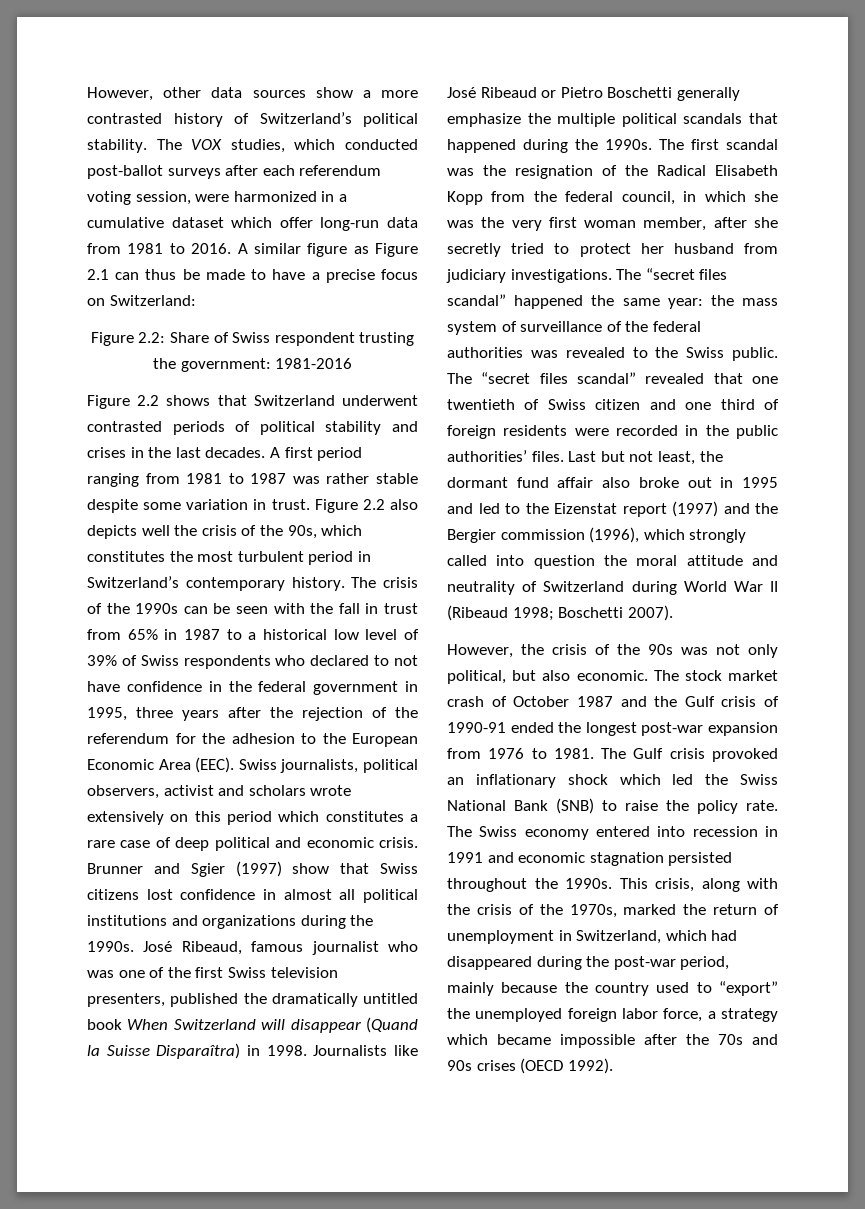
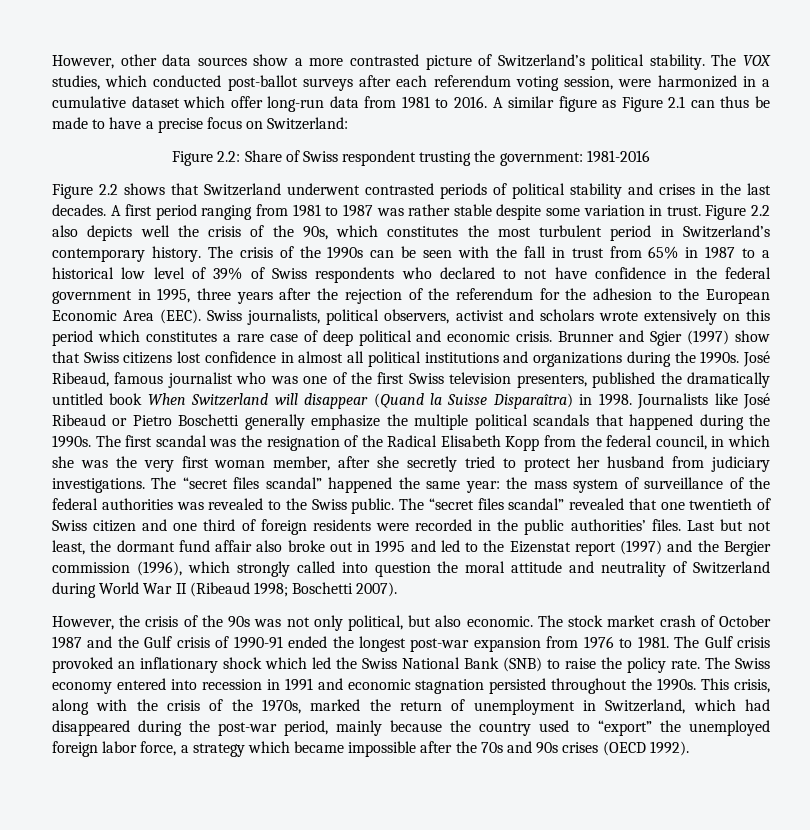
- However, other data sources show a more contrasted history of Switzerland’s political stability.
+ However, other data sources show a more contrasted picture of Switzerland’s political stability.

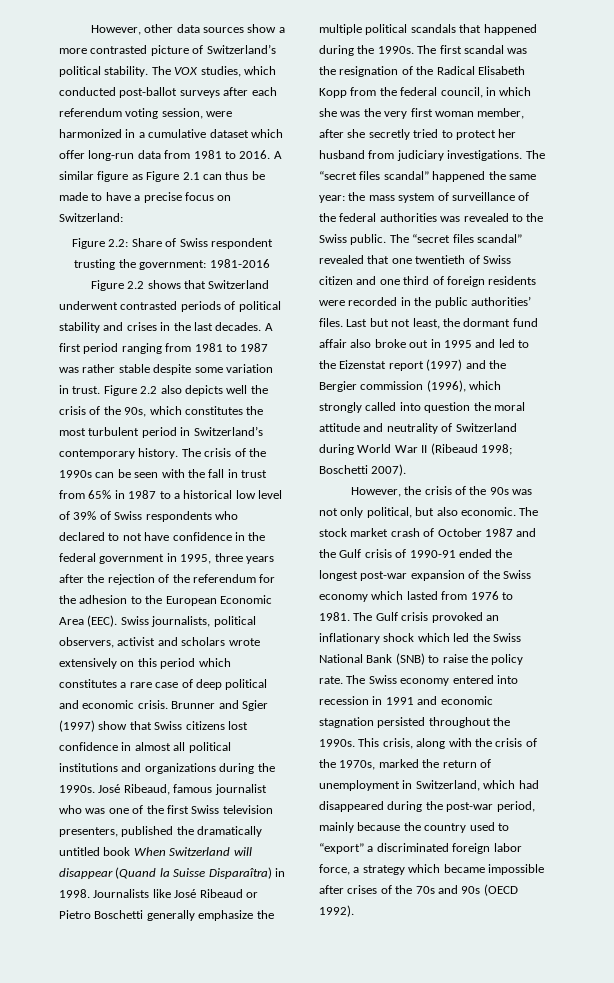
- The stock market crash of October 1987 and the Gulf crisis of 1990-91 ended the longest post-war expansion from 1976 to 1981.
+ The stock market crash of October 1987 and the Gulf crisis of 1990-91 ended the longest post-war expansion of the Swiss economy which lasted from 1976 to 1981.
- This crisis, along with the crisis of the 1970s, marked the return of unemployment in Switzerland, which had disappeared during the post-war period, mainly because the country used to “export” the unemployed foreign labor force, a strategy which became impossible after the 70s and 90s crises (OECD 1992).
+ This crisis, along with the crisis of the 1970s, marked the return of unemployment in Switzerland, which had disappeared during the post-war period, mainly because the country used to “export” a discriminated foreign labor force, a strategy which became impossible after crises of the 70s and 90s (OECD 1992).

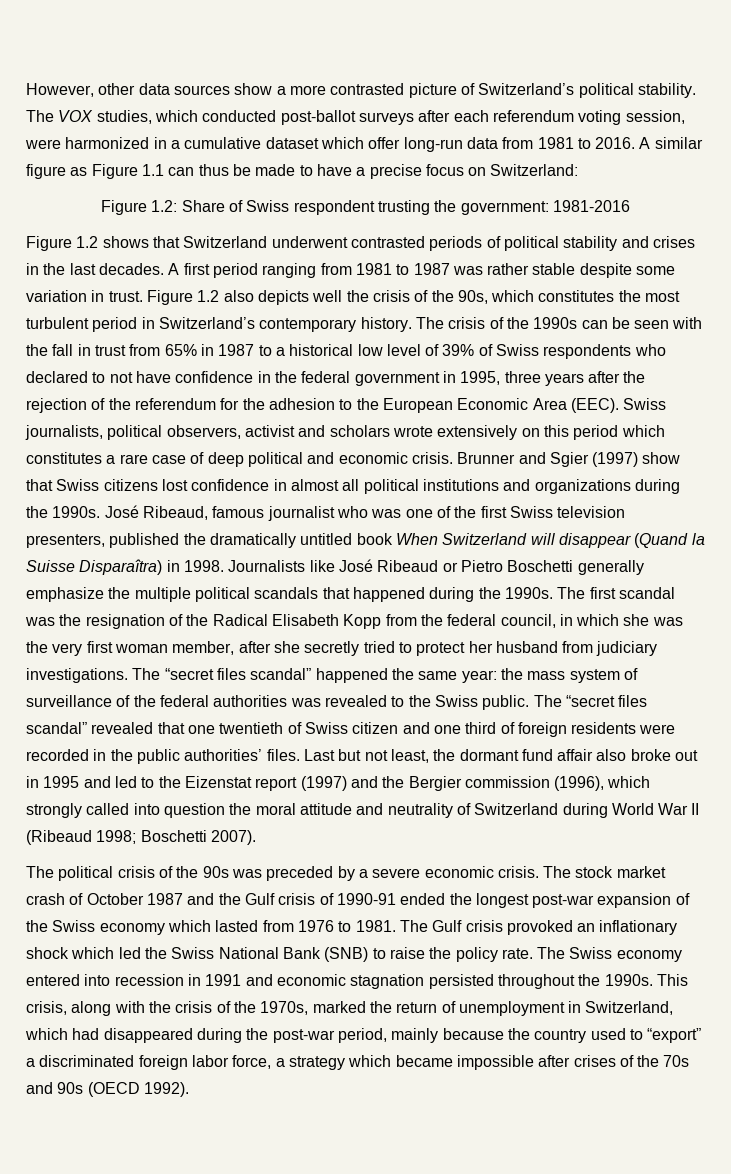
- A similar figure as Figure 2.1 can thus be made to have a precise focus on Switzerland:
+ A similar figure as Figure 1.1 can thus be made to have a precise focus on Switzerland:
- Figure 2.2: Share of Swiss respondent trusting the government: 1981-2016
+ Figure 1.2: Share of Swiss respondent trusting the government: 1981-2016
- Figure 2.2 shows that Switzerland underwent contrasted periods of political stability and crises in the last decades.
+ Figure 1.2 shows that Switzerland underwent contrasted periods of political stability and crises in the last decades.
- Figure 2.2 also depicts well the crisis of the 90s, which constitutes the most turbulent period in Switzerland’s contemporary history.
+ Figure 1.2 also depicts well the crisis of the 90s, which constitutes the most turbulent period in Switzerland’s contemporary history.
- However, the crisis of the 90s was not only political, but also economic.
+ The political crisis of the 90s was preceded by a severe economic crisis.

